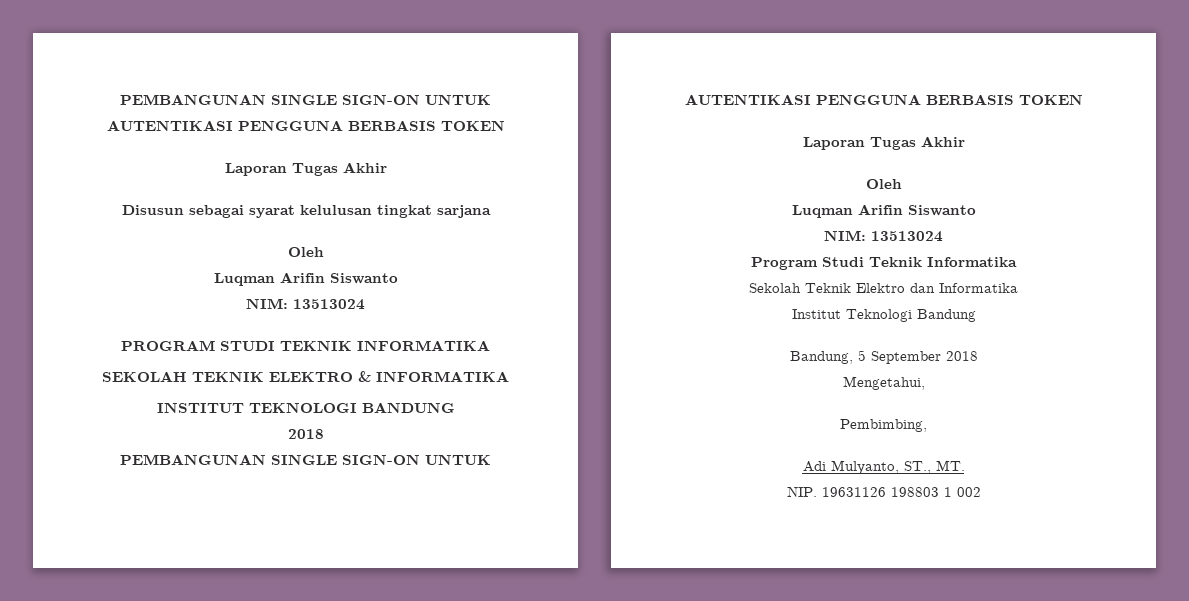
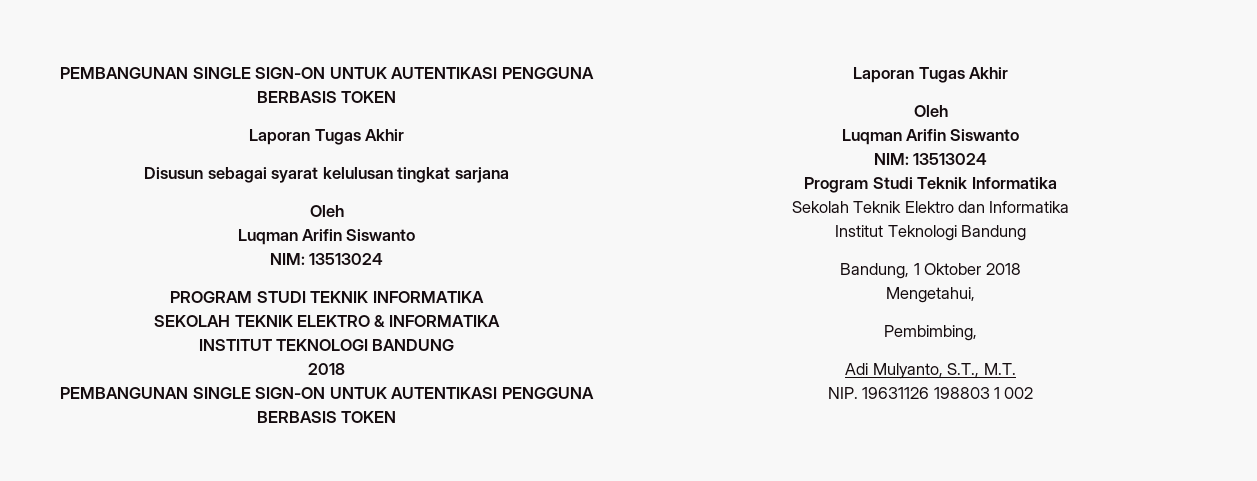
- Bandung, 5 September 2018
+ Bandung, 1 Oktober 2018
- Adi Mulyanto, ST., MT.
+ Adi Mulyanto, S.T., M.T.

